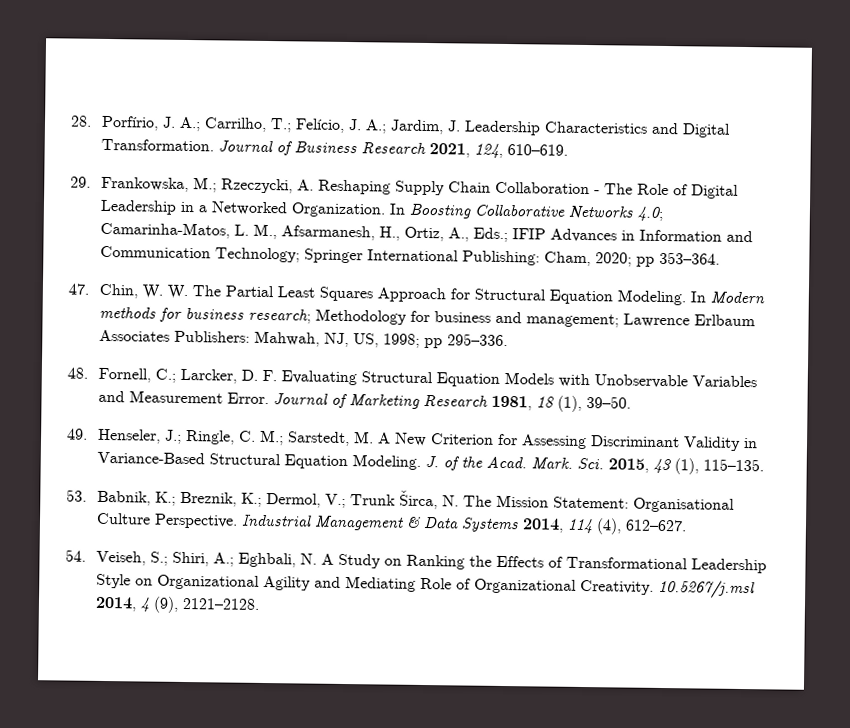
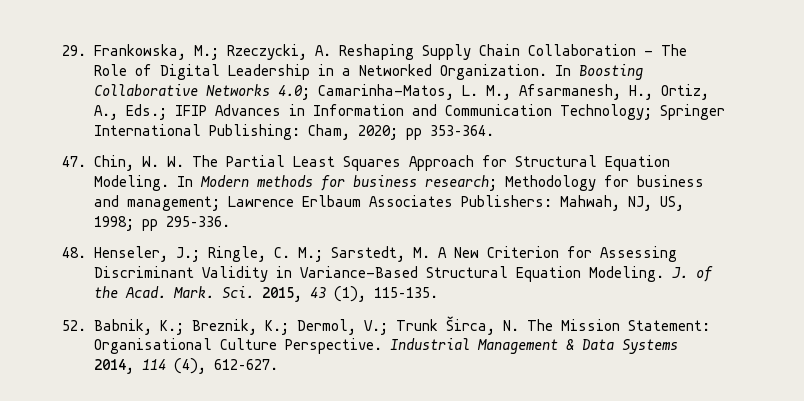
- 28. Porfírio, J. A.; Carrilho, T.; Felício, J. A.; Jardim, J. Leadership Characteristics and Digital Transformation. Journal of Business Research 2021, 124, 610–619.
- 48. Fornell, C.; Larcker, D. F. Evaluating Structural Equation Models with Unobservable Variables and Measurement Error. Journal of Marketing Research 1981, 18 (1), 39–50.
- 49. Henseler, J.; Ringle, C. M.; Sarstedt, M. A New Criterion for Assessing Discriminant Validity in Variance-Based Structural Equation Modeling.
+ 48. Henseler, J.; Ringle, C. M.; Sarstedt, M. A New Criterion for Assessing Discriminant Validity in Variance-Based Structural Equation Modeling.
- 53. Babnik, K.; Breznik, K.; Dermol, V.; Trunk Širca, N. The Mission Statement: Organisational Culture Perspective.
+ 52. Babnik, K.; Breznik, K.; Dermol, V.; Trunk Širca, N. The Mission Statement: Organisational Culture Perspective.
- 54. Veiseh, S.; Shiri, A.; Eghbali, N. A Study on Ranking the Effects of Transformational Leadership Style on Organizational Agility and Mediating Role of Organizational Creativity. 10.5267/j.msl 2014, 4 (9), 2121–2128.

